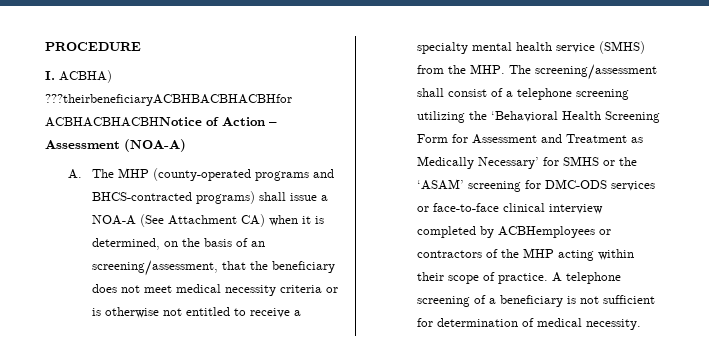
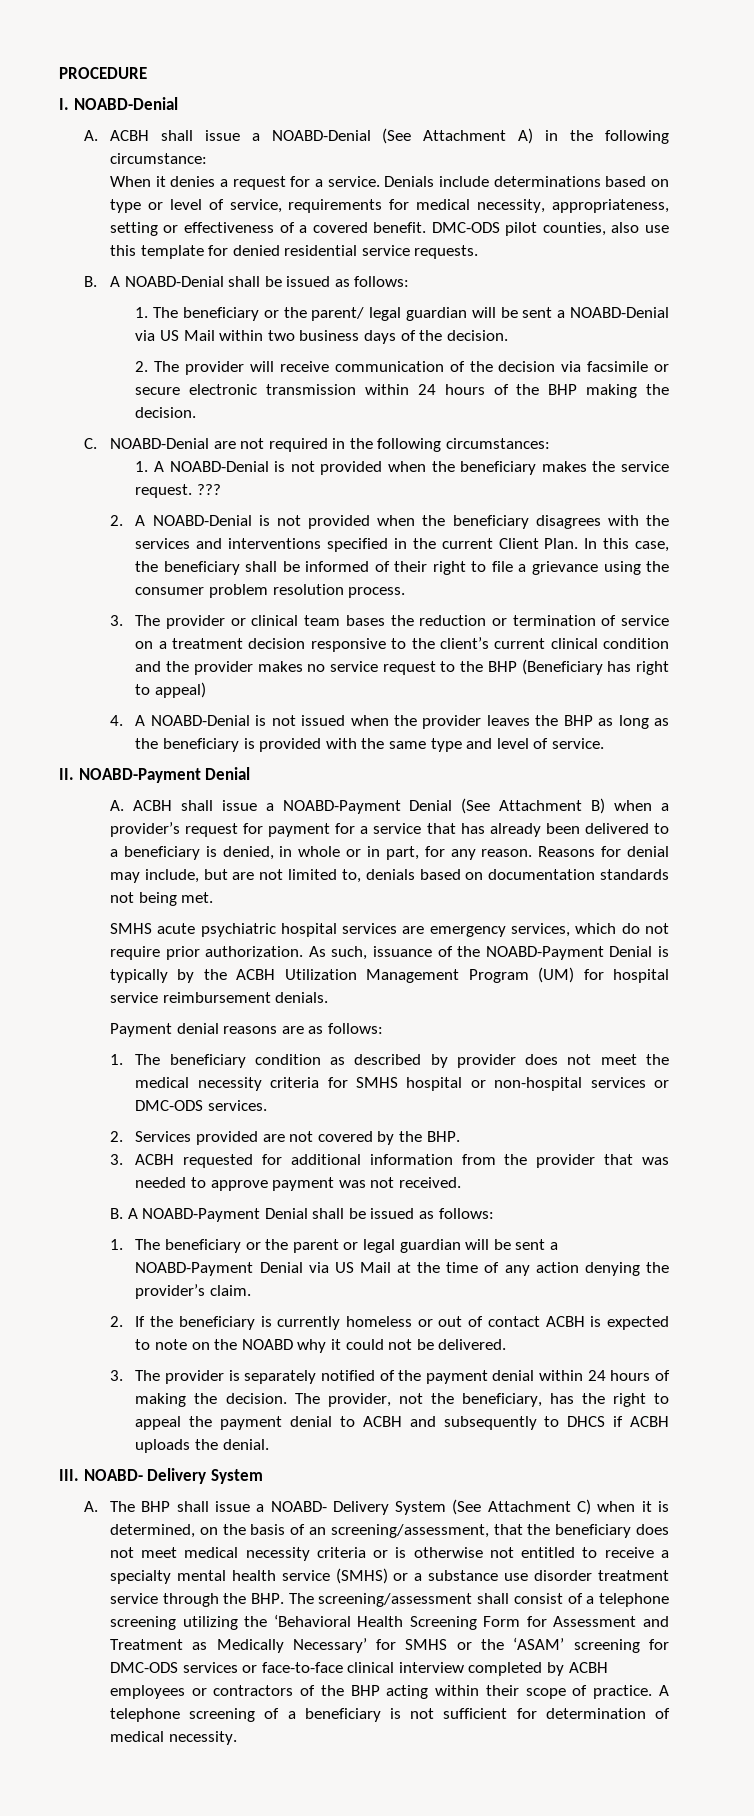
- I. ACBHA) ???theirbeneficiaryACBHBACBHACBHfor ACBHACBHACBHNotice of Action – Assessment (NOA-A)
- A. The MHP (county-operated programs and BHCS-contracted programs) shall issue a NOA-A (See Attachment CA) when it is determined, on the basis of an screening/assessment, that the beneficiary does not meet medical necessity criteria or is otherwise not entitled to receive a specialty mental health service (SMHS) from the MHP. The screening/assessment shall consist of a telephone screening utilizing the ‘Behavioral Health Screening Form for Assessment and Treatment as Medically Necessary’ for SMHS or the ‘ASAM’ screening for DMC-ODS services or face-to-face clinical interview completed by ACBHemployees or contractors of the MHP acting within their scope of practice.
+ I. NOABD-Denial
+ A. ACBH shall issue a NOABD-Denial (See Attachment A) in the following circumstance:
+ When it denies a request for a service. Denials include determinations based on type or level of service, requirements for medical necessity, appropriateness, setting or effectiveness of a covered benefit. DMC-ODS pilot counties, also use this template for denied residential service requests.
+ B. A NOABD-Denial shall be issued as follows:
+ 1. The beneficiary or the parent/ legal guardian will be sent a NOABD-Denial via US Mail within two business days of the decision.
+ 2. The provider will receive communication of the decision via facsimile or secure electronic transmission within 24 hours of the BHP making the decision.
+ C. NOABD-Denial are not required in the following circumstances:
+ 1. A NOABD-Denial is not provided when the beneficiary makes the service request. ???
+ 2. A NOABD-Denial is not provided when the beneficiary disagrees with the services and interventions specified in the current Client Plan. In this case, the beneficiary shall be informed of their right to file a grievance using the consumer problem resolution process.
+ 3. The provider or clinical team bases the reduction or termination of service on a treatment decision responsive to the client’s current clinical condition and the provider makes no service request to the BHP (Beneficiary has right to appeal)
+ 4. A NOABD-Denial is not issued when the provider leaves the BHP as long as the beneficiary is provided with the same type and level of service.
+ II. NOABD-Payment Denial
+ A. ACBH shall issue a NOABD-Payment Denial (See Attachment B) when a provider’s request for payment for a service that has already been delivered to a beneficiary is denied, in whole or in part, for any reason. Reasons for denial may include, but are not limited to, denials based on documentation standards not being met.
+ SMHS acute psychiatric hospital services are emergency services, which do not require prior authorization. As such, issuance of the NOABD-Payment Denial is typically by the ACBH Utilization Management Program (UM) for hospital service reimbursement denials.
+ Payment denial reasons are as follows:
+ 1. The beneficiary condition as described by provider does not meet the medical necessity criteria for SMHS hospital or non-hospital services or DMC-ODS services.
+ 2. Services provided are not covered by the BHP.
+ 3. ACBH requested for additional information from the provider that was needed to approve payment was not received.
+ B. A NOABD-Payment Denial shall be issued as follows:
+ 1. The beneficiary or the parent or legal guardian will be sent a NOABD-Payment Denial via US Mail at the time of any action denying the provider’s claim.
+ 2. If the beneficiary is currently homeless or out of contact ACBH is expected to note on the NOABD why it could not be delivered.
+ 3. The provider is separately notified of the payment denial within 24 hours of making the decision. The provider, not the beneficiary, has the right to appeal the payment denial to ACBH and subsequently to DHCS if ACBH uploads the denial.
+ III. NOABD- Delivery System
+ A. The BHP shall issue a NOABD- Delivery System (See Attachment C) when it is determined, on the basis of an screening/assessment, that the beneficiary does not meet medical necessity criteria or is otherwise not entitled to receive a specialty mental health service (SMHS) or a substance use disorder treatment service through the BHP. The screening/assessment shall consist of a telephone screening utilizing the ‘Behavioral Health Screening Form for Assessment and Treatment as Medically Necessary’ for SMHS or the ‘ASAM’ screening for DMC-ODS services or face-to-face clinical interview completed by ACBH employees or contractors of the BHP acting within their scope of practice.

